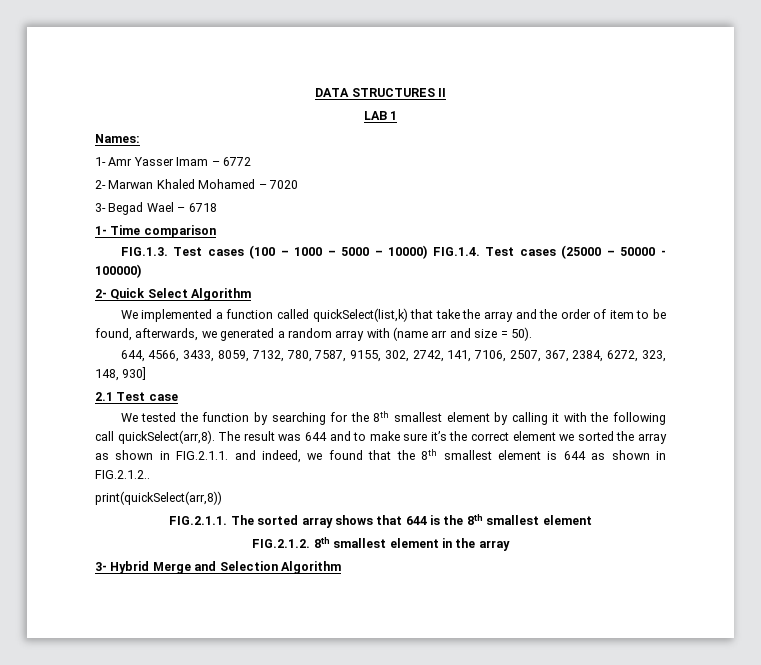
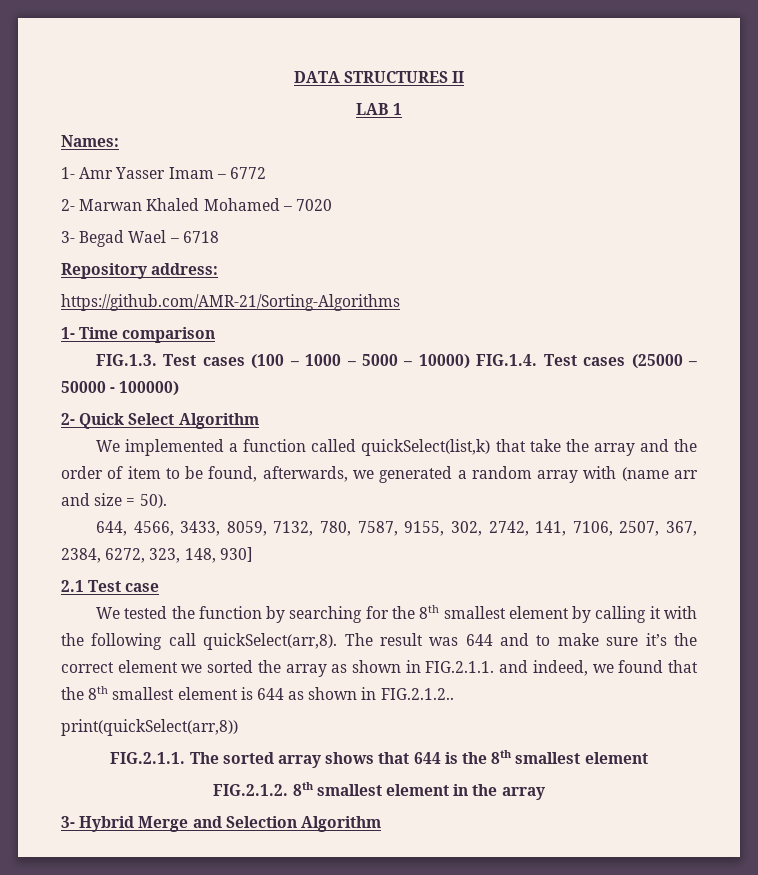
+ Repository address:
+ https://github.com/AMR-21/Sorting-Algorithms

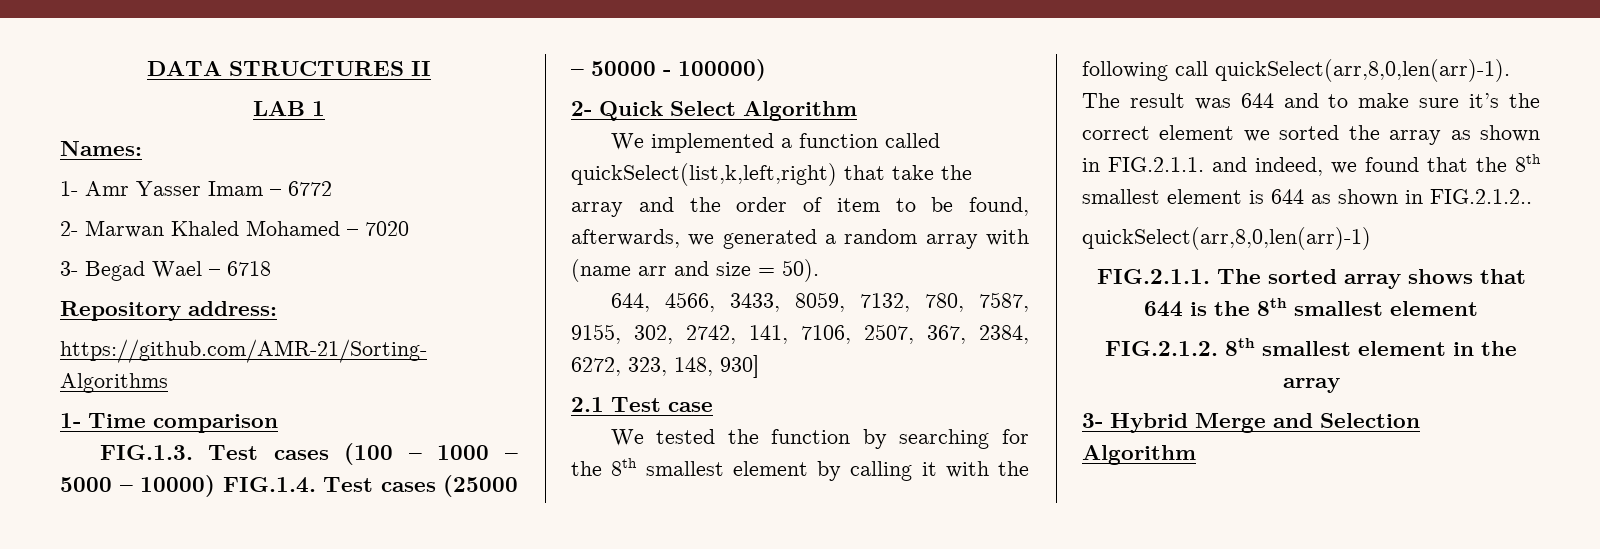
- We implemented a function called quickSelect(list,k) that take the array and the order of item to be found, afterwards, we generated a random array with (name arr and size = 50).
+ We implemented a function called quickSelect(list,k,left,right) that take the array and the order of item to be found, afterwards, we generated a random array with (name arr and size = 50).
- We tested the function by searching for the 8th smallest element by calling it with the following call quickSelect(arr,8).
+ We tested the function by searching for the 8th smallest element by calling it with the following call quickSelect(arr,8,0,len(arr)-1).
- print(quickSelect(arr,8))
+ quickSelect(arr,8,0,len(arr)-1)

